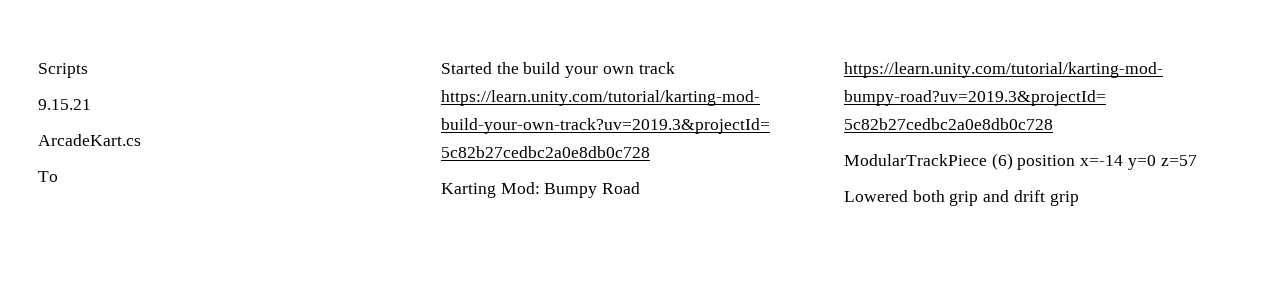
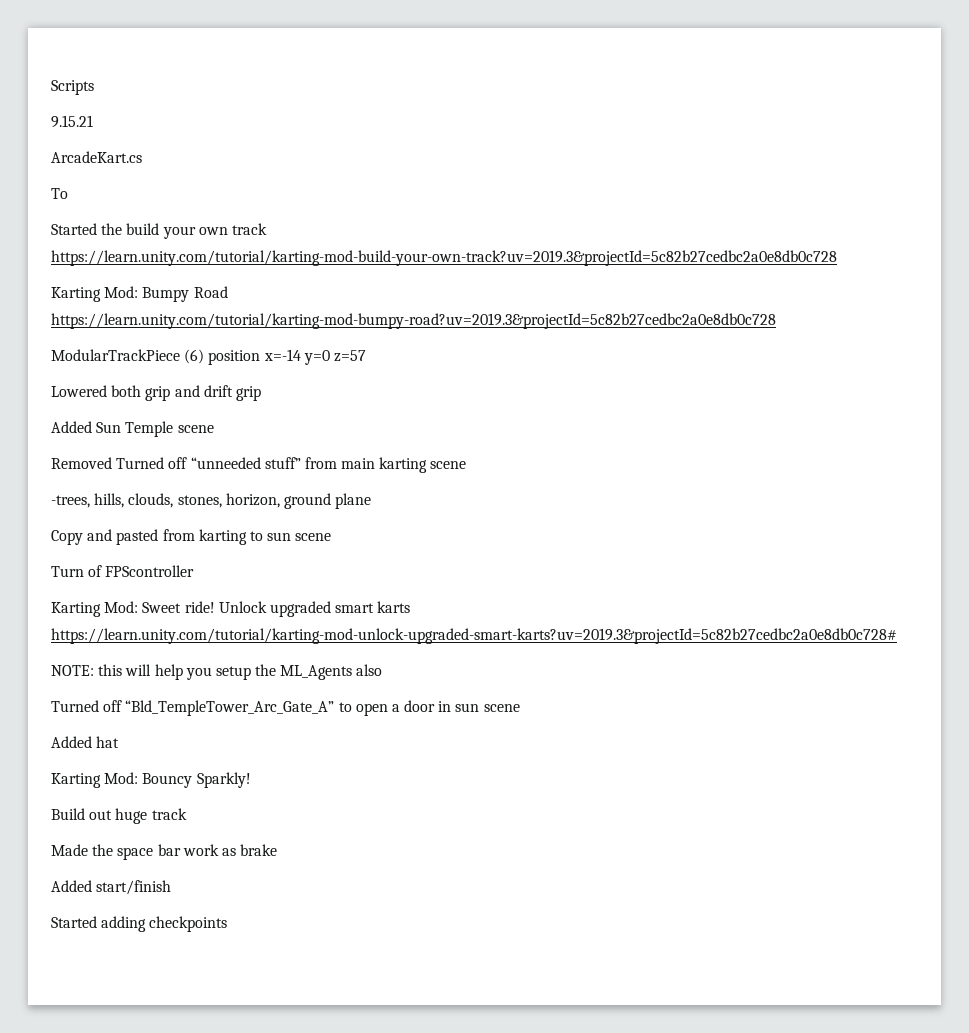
+ Added Sun Temple scene
+ Removed Turned off “unneeded stuff” from main karting scene
+ -trees, hills, clouds, stones, horizon, ground plane
+ Copy and pasted from karting to sun scene
+ Turn of FPScontroller
+ Karting Mod: Sweet ride! Unlock upgraded smart karts https://learn.unity.com/tutorial/karting-mod-unlock-upgraded-smart-karts?uv=2019.3&projectId=5c82b27cedbc2a0e8db0c728#
+ NOTE: this will help you setup the ML_Agents also
+ Turned off “Bld_TempleTower_Arc_Gate_A” to open a door in sun scene
+ Added hat
+ Karting Mod: Bouncy Sparkly!
+ Build out huge track
+ Made the space bar work as brake
+ Added start/finish
+ Started adding checkpoints

